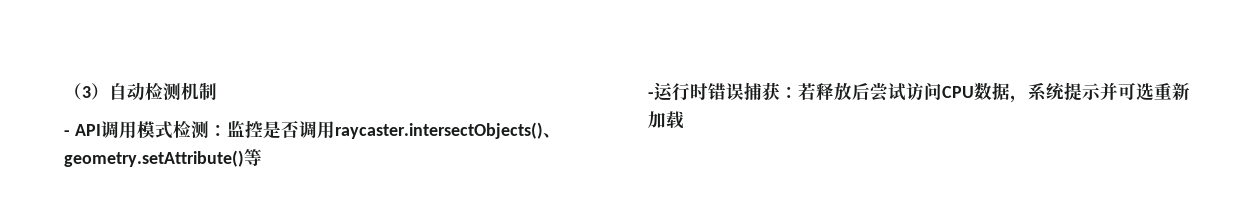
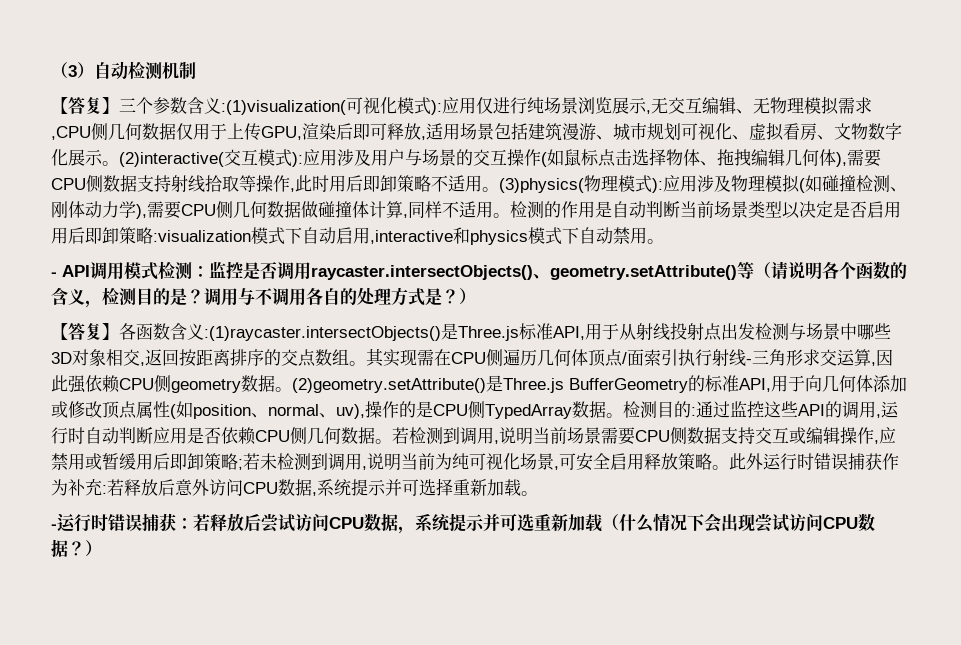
+ 【答复】三个参数含义:(1)visualization(可视化模式):应用仅进行纯场景浏览展示,无交互编辑、无物理模拟需求,CPU侧几何数据仅用于上传GPU,渲染后即可释放,适用场景包括建筑漫游、城市规划可视化、虚拟看房、文物数字化展示。(2)interactive(交互模式):应用涉及用户与场景的交互操作(如鼠标点击选择物体、拖拽编辑几何体),需要CPU侧数据支持射线拾取等操作,此时用后即卸策略不适用。(3)physics(物理模式):应用涉及物理模拟(如碰撞检测、刚体动力学),需要CPU侧几何数据做碰撞体计算,同样不适用。检测的作用是自动判断当前场景类型以决定是否启用用后即卸策略:visualization模式下自动启用,interactive和physics模式下自动禁用。
- - API调用模式检测：监控是否调用raycaster.intersectObjects()、geometry.setAttribute()等
+ - API调用模式检测：监控是否调用raycaster.intersectObjects()、geometry.setAttribute()等（请说明各个函数的含义，检测目的是？调用与不调用各自的处理方式是？）
+ 【答复】各函数含义:(1)raycaster.intersectObjects()是Three.js标准API,用于从射线投射点出发检测与场景中哪些3D对象相交,返回按距离排序的交点数组。其实现需在CPU侧遍历几何体顶点/面索引执行射线-三角形求交运算,因此强依赖CPU侧geometry数据。(2)geometry.setAttribute()是Three.js BufferGeometry的标准API,用于向几何体添加或修改顶点属性(如position、normal、uv),操作的是CPU侧TypedArray数据。检测目的:通过监控这些API的调用,运行时自动判断应用是否依赖CPU侧几何数据。若检测到调用,说明当前场景需要CPU侧数据支持交互或编辑操作,应禁用或暂缓用后即卸策略;若未检测到调用,说明当前为纯可视化场景,可安全启用释放策略。此外运行时错误捕获作为补充:若释放后意外访问CPU数据,系统提示并可选择重新加载。
- -运行时错误捕获：若释放后尝试访问CPU数据，系统提示并可选重新加载
+ -运行时错误捕获：若释放后尝试访问CPU数据，系统提示并可选重新加载（什么情况下会出现尝试访问CPU数据？）

